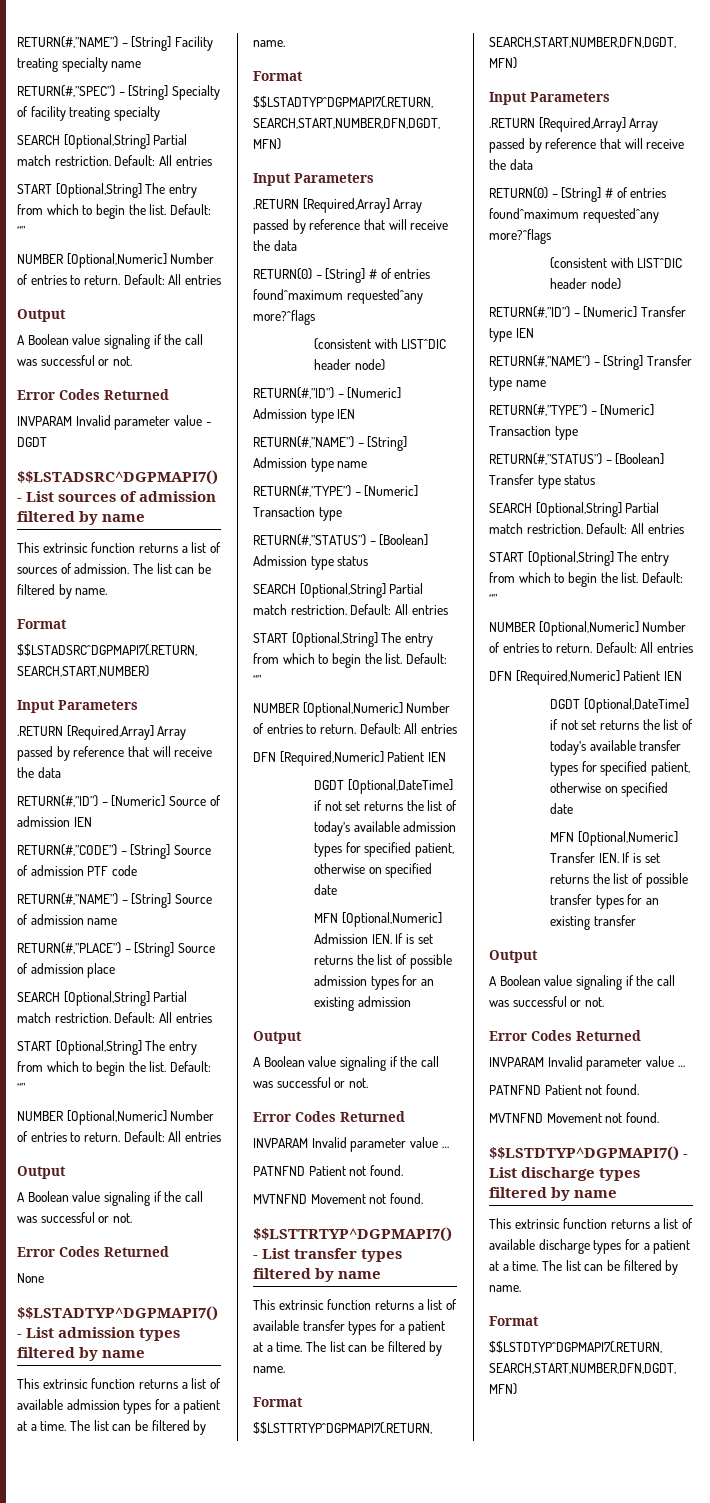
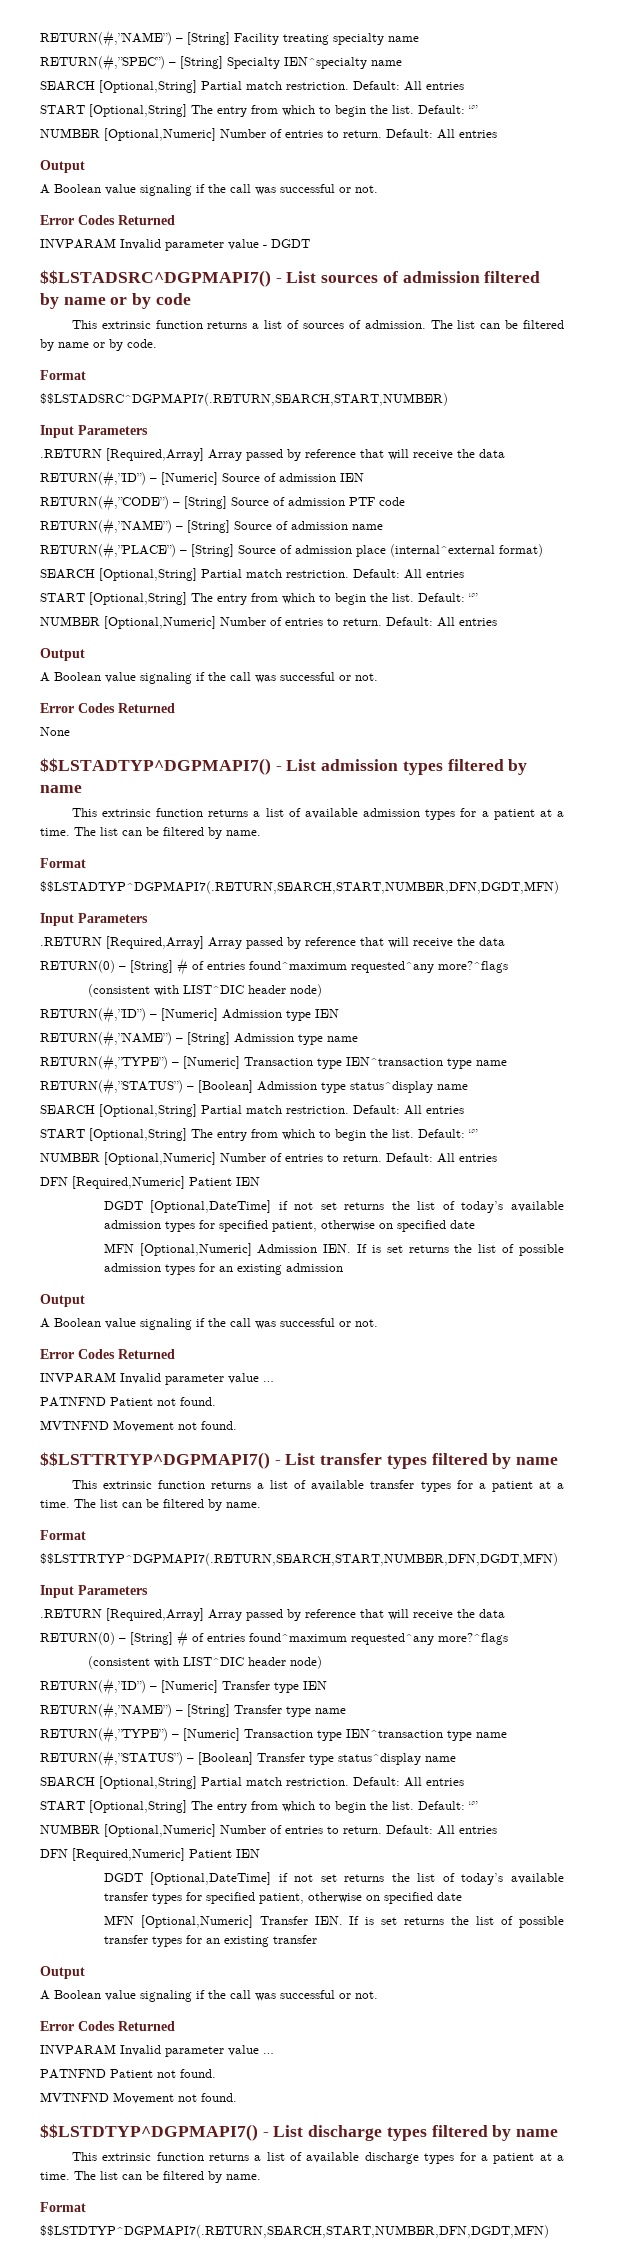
- RETURN(#,”SPEC”) – [String] Specialty of facility treating specialty
+ RETURN(#,”SPEC”) – [String] Specialty IEN^specialty name
- $$LSTADSRC^DGPMAPI7() - List sources of admission filtered by name
+ $$LSTADSRC^DGPMAPI7() - List sources of admission filtered by name or by code
- This extrinsic function returns a list of sources of admission. The list can be filtered by name.
+ This extrinsic function returns a list of sources of admission. The list can be filtered by name or by code.
- RETURN(#,”PLACE”) – [String] Source of admission place
+ RETURN(#,”PLACE”) – [String] Source of admission place (internal^external format)
  RETURN(#,”NAME”) – [String] Admission type name
- RETURN(#,”TYPE”) – [Numeric] Transaction type
+ RETURN(#,”TYPE”) – [Numeric] Transaction type IEN^transaction type name
- RETURN(#,”STATUS”) – [Boolean] Admission type status
+ RETURN(#,”STATUS”) – [Boolean] Admission type status^display name
  RETURN(#,”NAME”) – [String] Transfer type name
- RETURN(#,”TYPE”) – [Numeric] Transaction type
+ RETURN(#,”TYPE”) – [Numeric] Transaction type IEN^transaction type name
- RETURN(#,”STATUS”) – [Boolean] Transfer type status
+ RETURN(#,”STATUS”) – [Boolean] Transfer type status^display name

